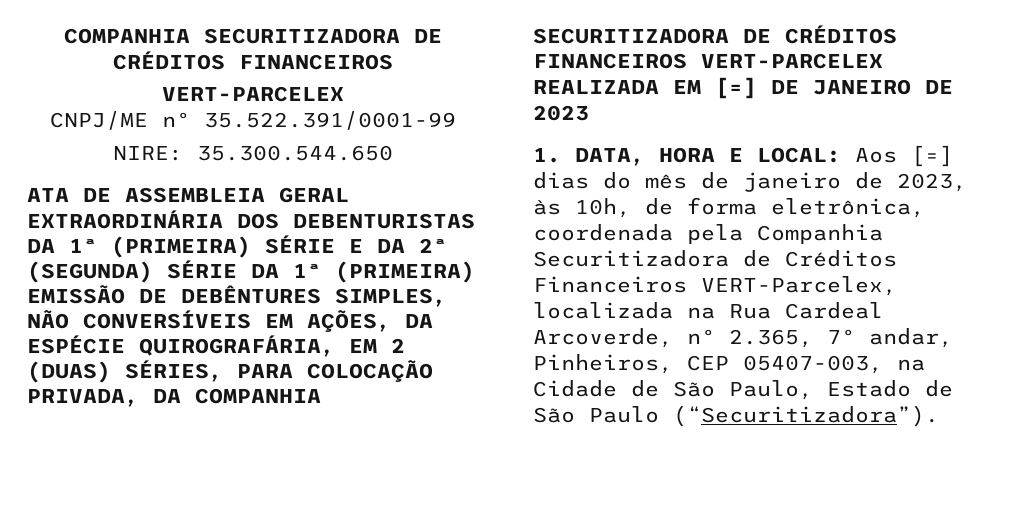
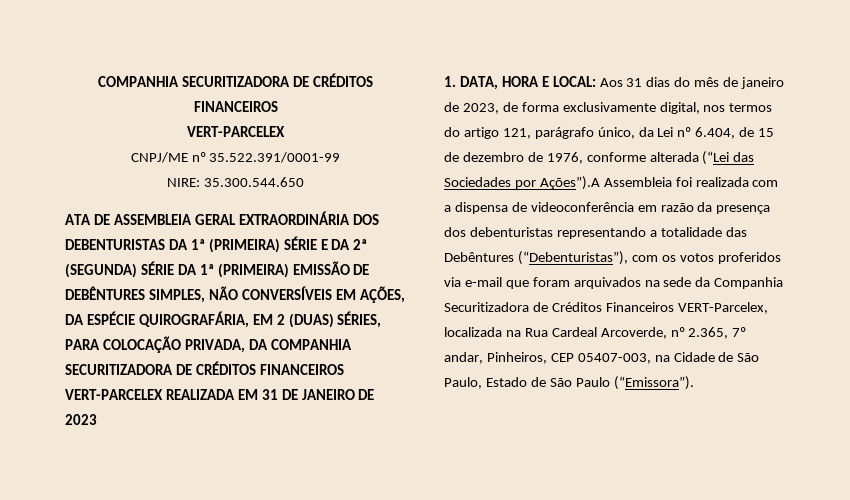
- ATA DE ASSEMBLEIA GERAL EXTRAORDINÁRIA DOS DEBENTURISTAS DA 1ª (PRIMEIRA) SÉRIE E DA 2ª (SEGUNDA) SÉRIE DA 1ª (PRIMEIRA) EMISSÃO DE DEBÊNTURES SIMPLES, NÃO CONVERSÍVEIS EM AÇÕES, DA ESPÉCIE QUIROGRAFÁRIA, EM 2 (DUAS) SÉRIES, PARA COLOCAÇÃO PRIVADA, DA COMPANHIA SECURITIZADORA DE CRÉDITOS FINANCEIROS VERT-PARCELEX REALIZADA EM [=] DE JANEIRO DE 2023
+ ATA DE ASSEMBLEIA GERAL EXTRAORDINÁRIA DOS DEBENTURISTAS DA 1ª (PRIMEIRA) SÉRIE E DA 2ª (SEGUNDA) SÉRIE DA 1ª (PRIMEIRA) EMISSÃO DE DEBÊNTURES SIMPLES, NÃO CONVERSÍVEIS EM AÇÕES, DA ESPÉCIE QUIROGRAFÁRIA, EM 2 (DUAS) SÉRIES, PARA COLOCAÇÃO PRIVADA, DA COMPANHIA SECURITIZADORA DE CRÉDITOS FINANCEIROS VERT-PARCELEX REALIZADA EM 31 DE JANEIRO DE 2023
- 1. DATA, HORA E LOCAL: Aos [=] dias do mês de janeiro de 2023, às 10h, de forma eletrônica, coordenada pela Companhia Securitizadora de Créditos Financeiros VERT-Parcelex, localizada na Rua Cardeal Arcoverde, nº 2.365, 7º andar, Pinheiros, CEP 05407-003, na Cidade de São Paulo, Estado de São Paulo (“Securitizadora”).
+ 1. DATA, HORA E LOCAL: Aos 31 dias do mês de janeiro de 2023, de forma exclusivamente digital, nos termos do artigo 121, parágrafo único, da Lei nº 6.404, de 15 de dezembro de 1976, conforme alterada (“Lei das Sociedades por Ações”).A Assembleia foi realizada com a dispensa de videoconferência em razão da presença dos debenturistas representando a totalidade das Debêntures (“Debenturistas”), com os votos proferidos via e-mail que foram arquivados na sede da Companhia Securitizadora de Créditos Financeiros VERT-Parcelex, localizada na Rua Cardeal Arcoverde, nº 2.365, 7º andar, Pinheiros, CEP 05407-003, na Cidade de São Paulo, Estado de São Paulo (“Emissora”).

